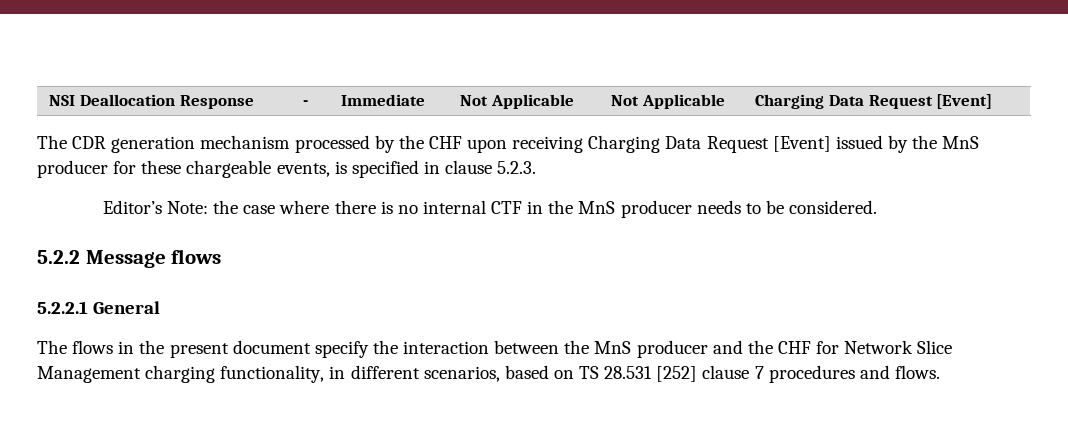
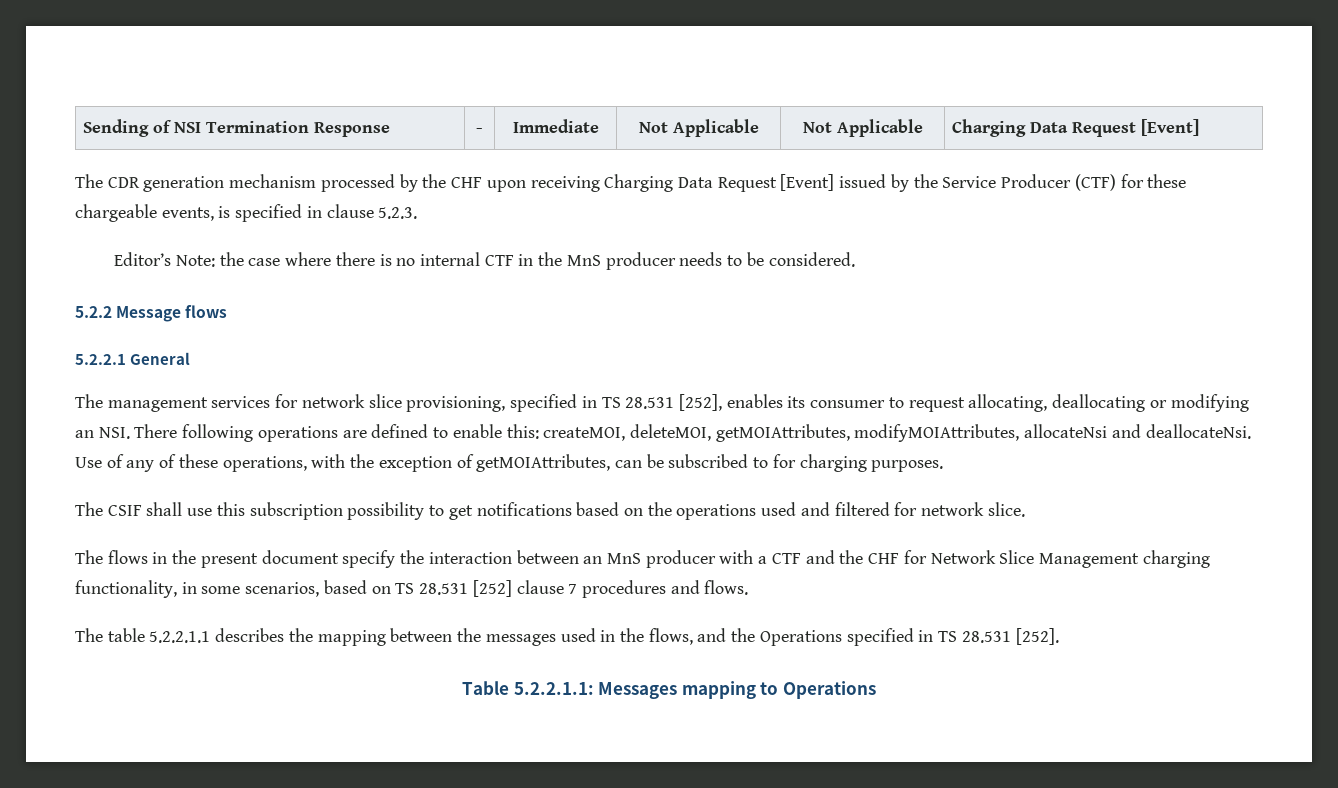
- NSI Deallocation Response | - | Immediate | Not Applicable | Not Applicable | Charging Data Request [Event]
+ Sending of NSI Termination Response | - | Immediate | Not Applicable | Not Applicable | Charging Data Request [Event]
- The CDR generation mechanism processed by the CHF upon receiving Charging Data Request [Event] issued by the MnS producer for these chargeable events, is specified in clause 5.2.3.
+ The CDR generation mechanism processed by the CHF upon receiving Charging Data Request [Event] issued by the Service Producer (CTF) for these chargeable events, is specified in clause 5.2.3.
+ The management services for network slice provisioning, specified in TS 28.531 [252], enables its consumer to request allocating, deallocating or modifying an NSI. There following operations are defined to enable this: createMOI, deleteMOI, getMOIAttributes, modifyMOIAttributes, allocateNsi and deallocateNsi. Use of any of these operations, with the exception of getMOIAttributes, can be subscribed to for charging purposes.
+ The CSIF shall use this subscription possibility to get notifications based on the operations used and filtered for network slice.
- The flows in the present document specify the interaction between the MnS producer and the CHF for Network Slice Management charging functionality, in different scenarios, based on TS 28.531 [252] clause 7 procedures and flows.
+ The flows in the present document specify the interaction between an MnS producer with a CTF and the CHF for Network Slice Management charging functionality, in some scenarios, based on TS 28.531 [252] clause 7 procedures and flows.
+ The table 5.2.2.1.1 describes the mapping between the messages used in the flows, and the Operations specified in TS 28.531 [252].
+ Table 5.2.2.1.1: Messages mapping to Operations

